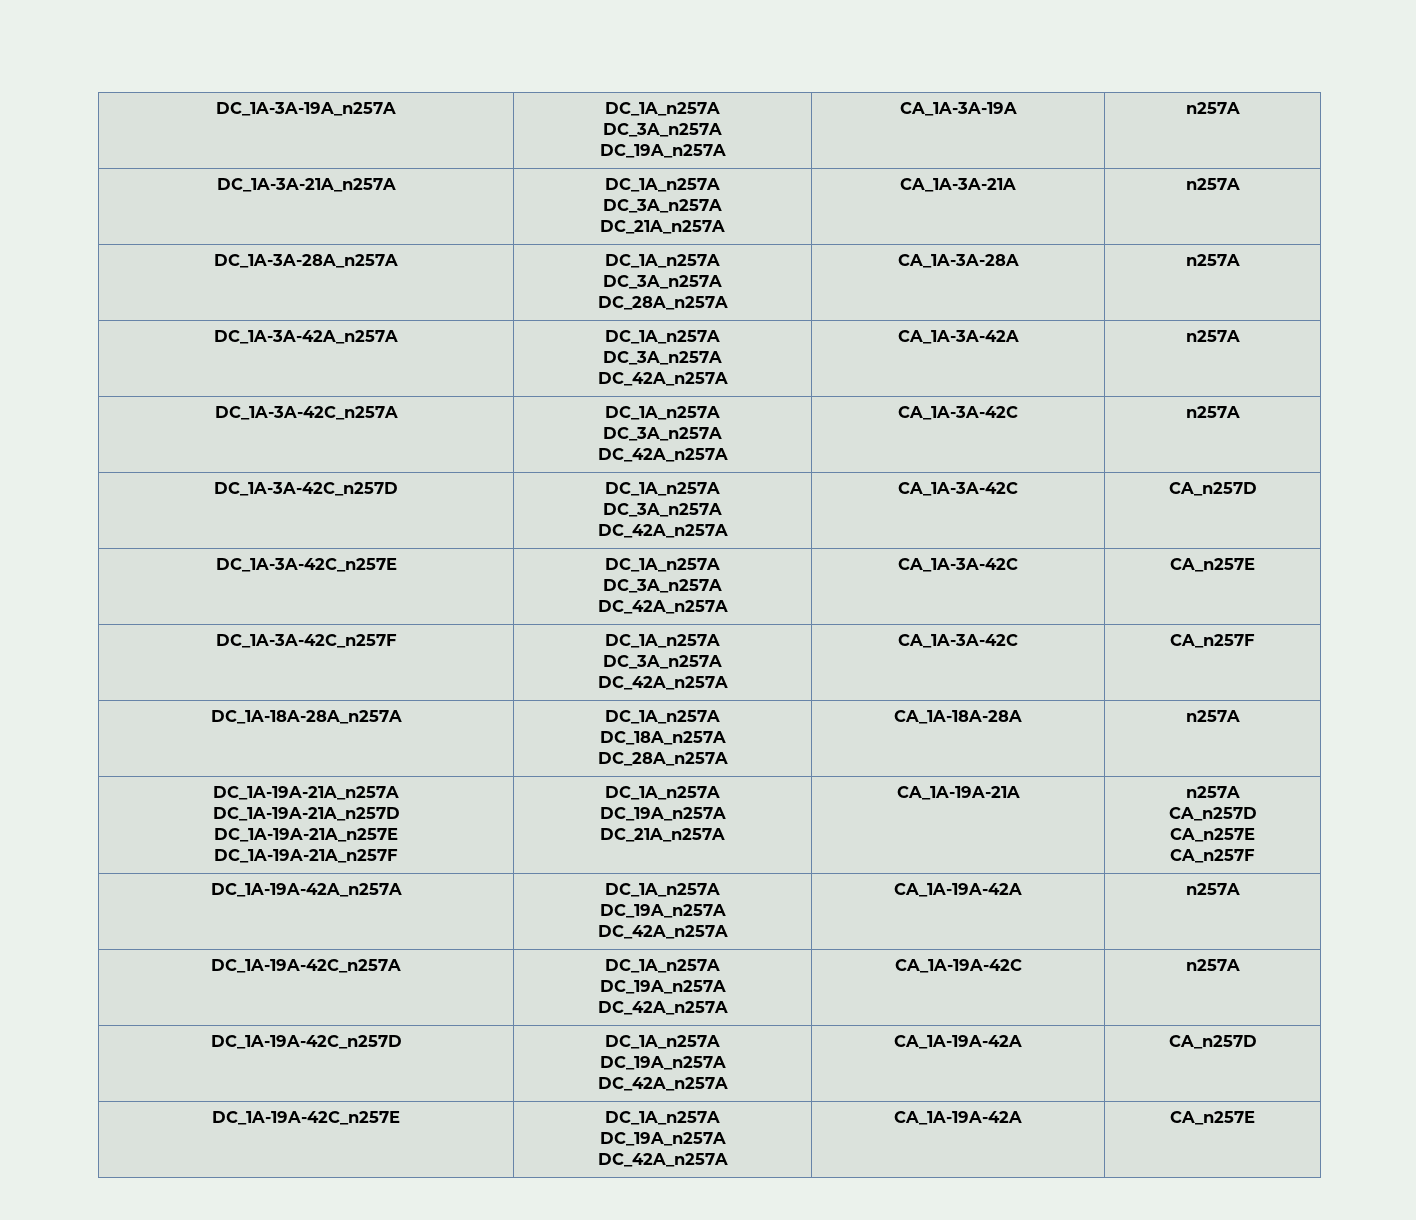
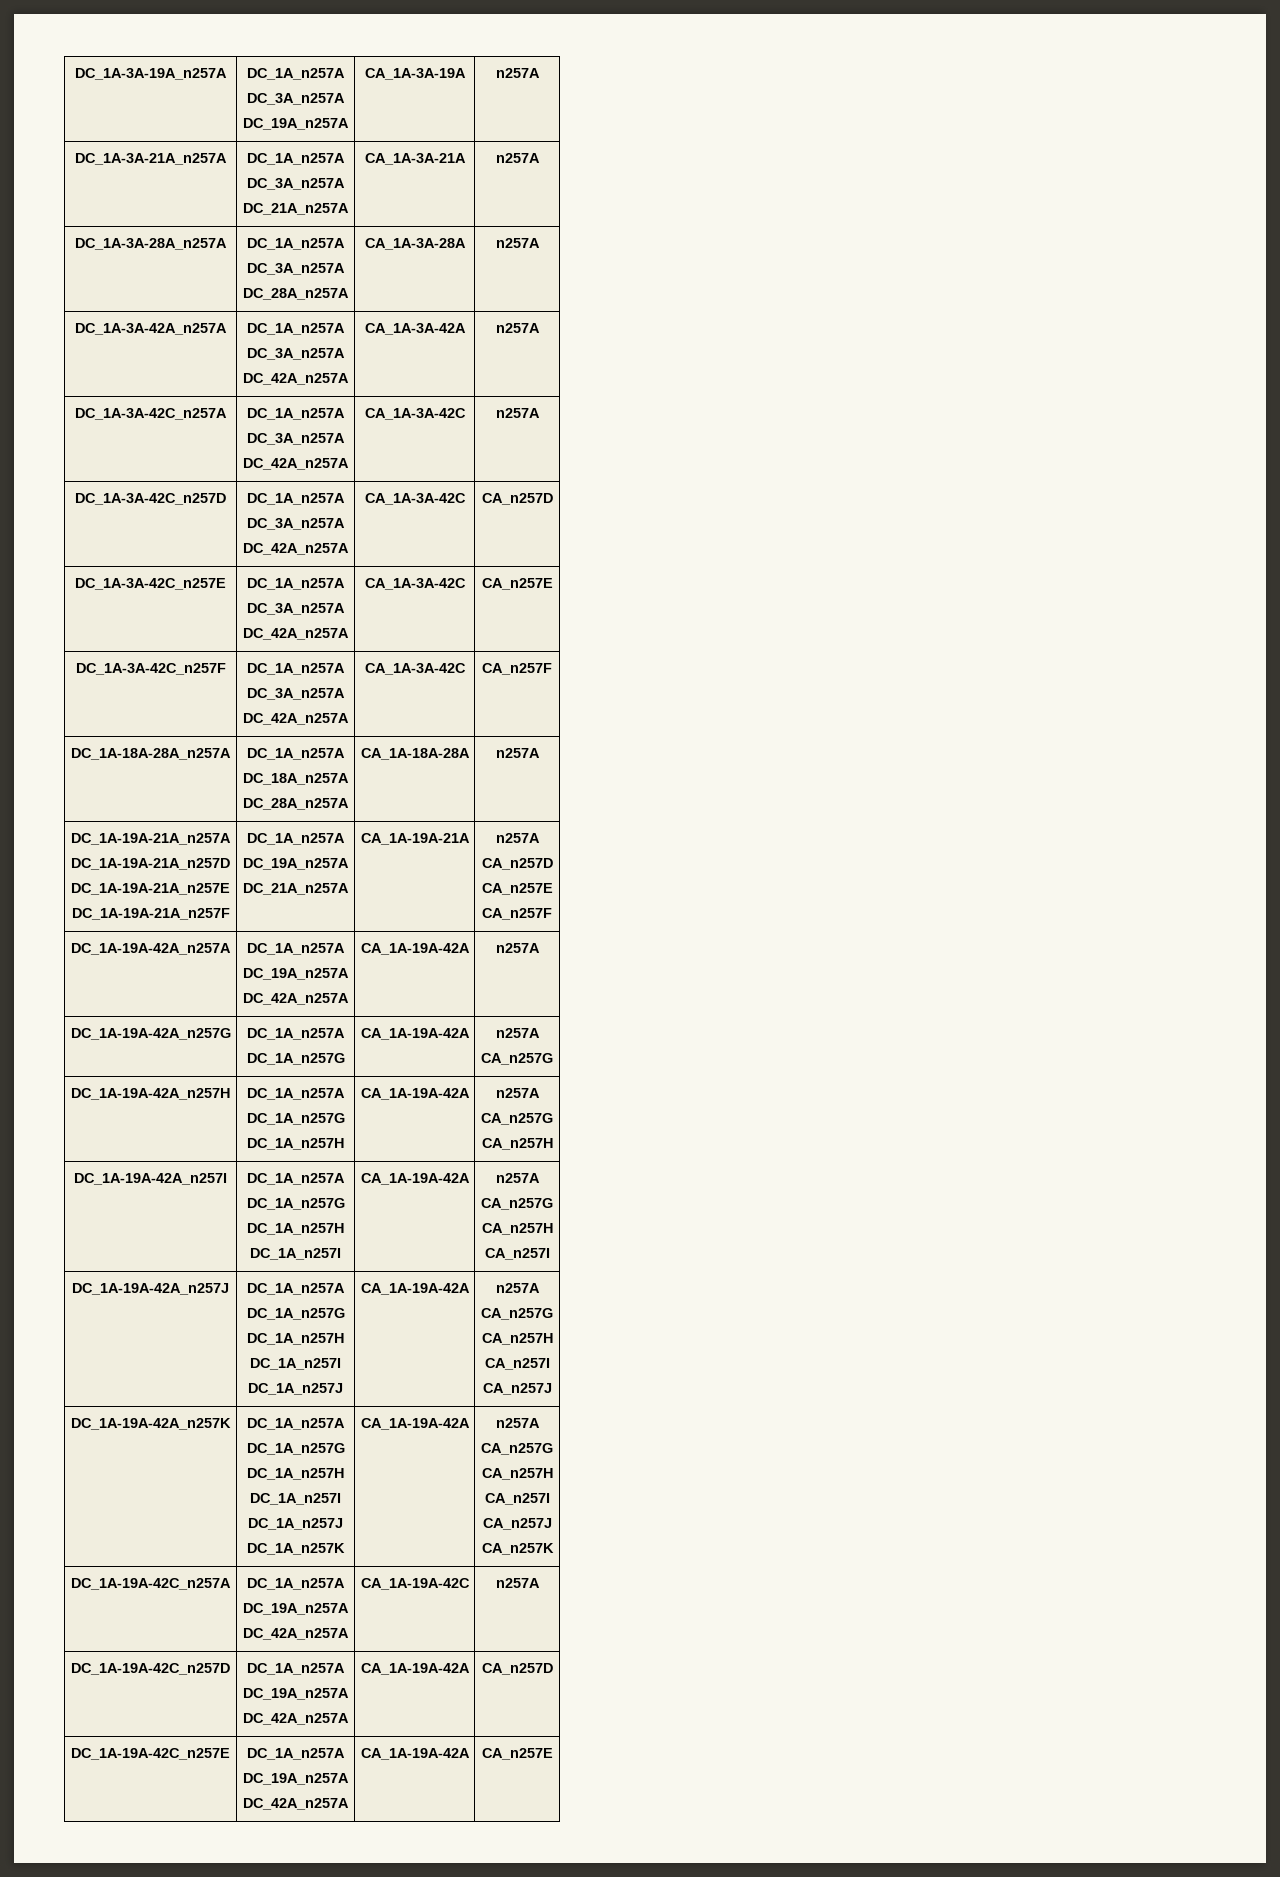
+ DC_1A-19A-42A_n257G | DC_1A_n257A
+ DC_1A_n257G | CA_1A-19A-42A | n257A
+ CA_n257G
+ DC_1A-19A-42A_n257H | DC_1A_n257A
+ DC_1A_n257G
+ DC_1A_n257H | CA_1A-19A-42A | n257A
+ CA_n257G
+ CA_n257H
+ DC_1A-19A-42A_n257I | DC_1A_n257A
+ DC_1A_n257G
+ DC_1A_n257H
+ DC_1A_n257I | CA_1A-19A-42A | n257A
+ CA_n257G
+ CA_n257H
+ CA_n257I
+ DC_1A-19A-42A_n257J | DC_1A_n257A
+ DC_1A_n257G
+ DC_1A_n257H
+ DC_1A_n257I
+ DC_1A_n257J | CA_1A-19A-42A | n257A
+ CA_n257G
+ CA_n257H
+ CA_n257I
+ CA_n257J
+ DC_1A-19A-42A_n257K | DC_1A_n257A
+ DC_1A_n257G
+ DC_1A_n257H
+ DC_1A_n257I
+ DC_1A_n257J
+ DC_1A_n257K | CA_1A-19A-42A | n257A
+ CA_n257G
+ CA_n257H
+ CA_n257I
+ CA_n257J
+ CA_n257K

